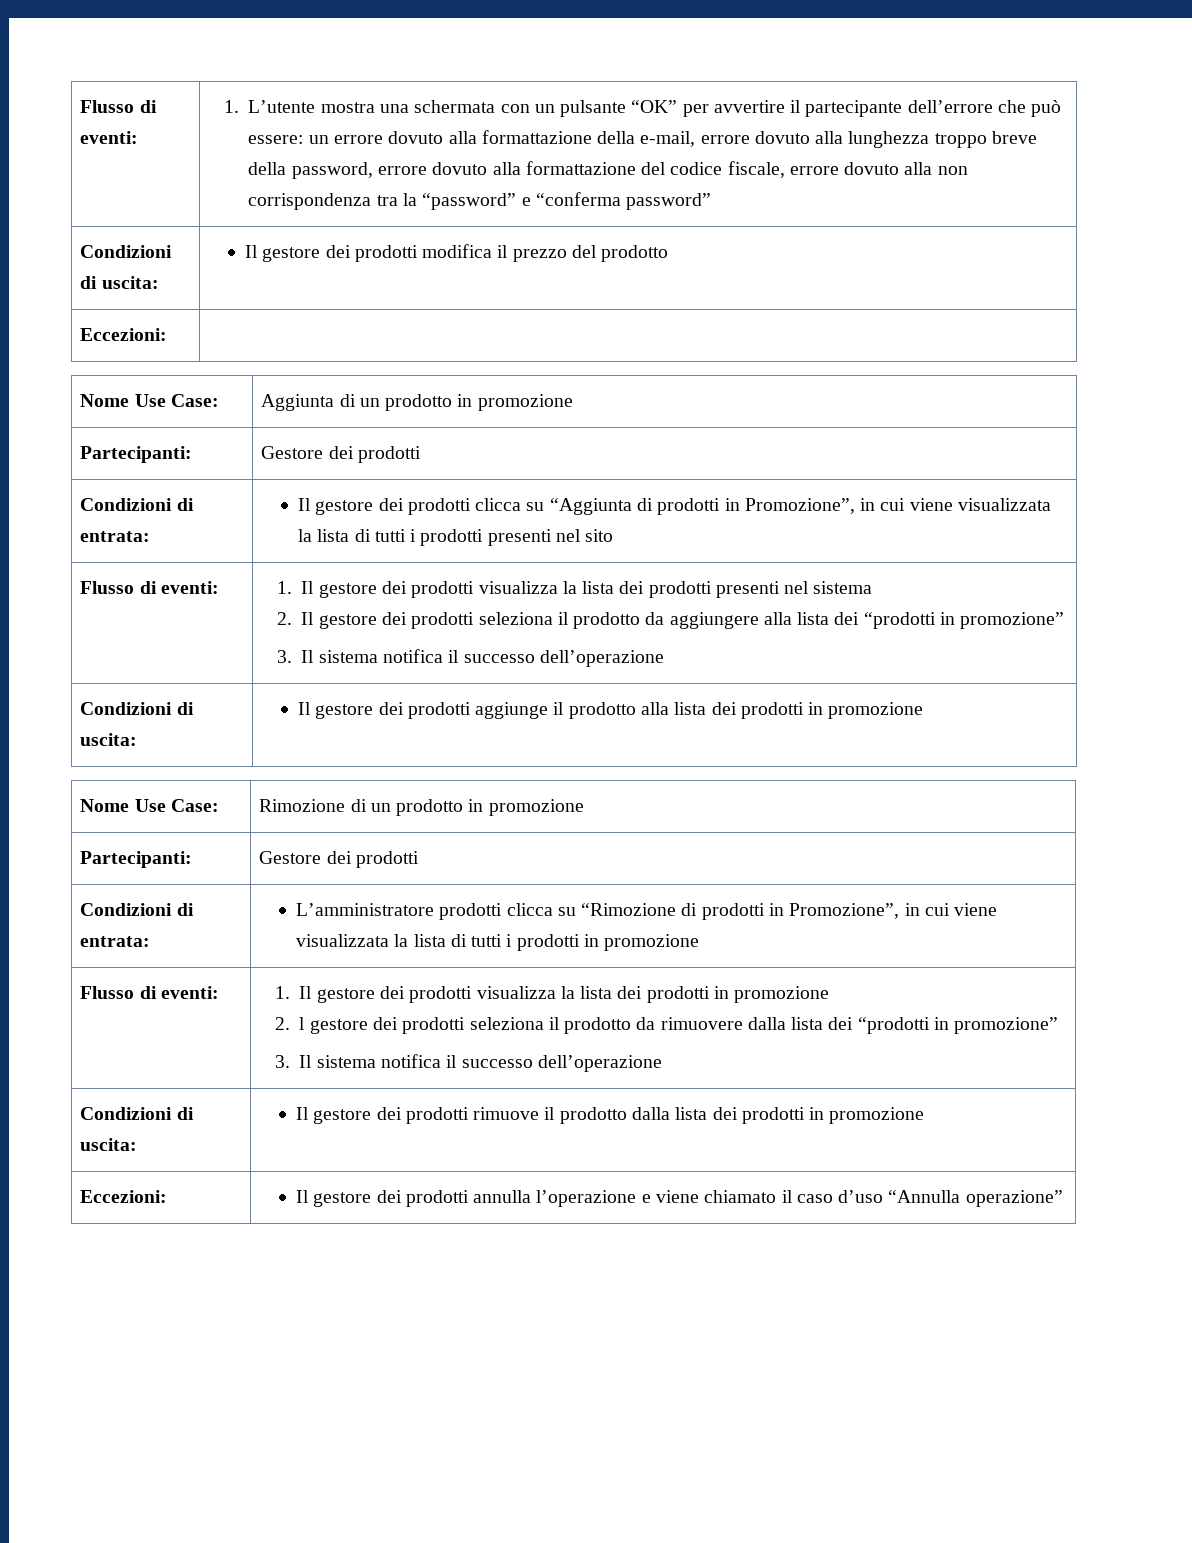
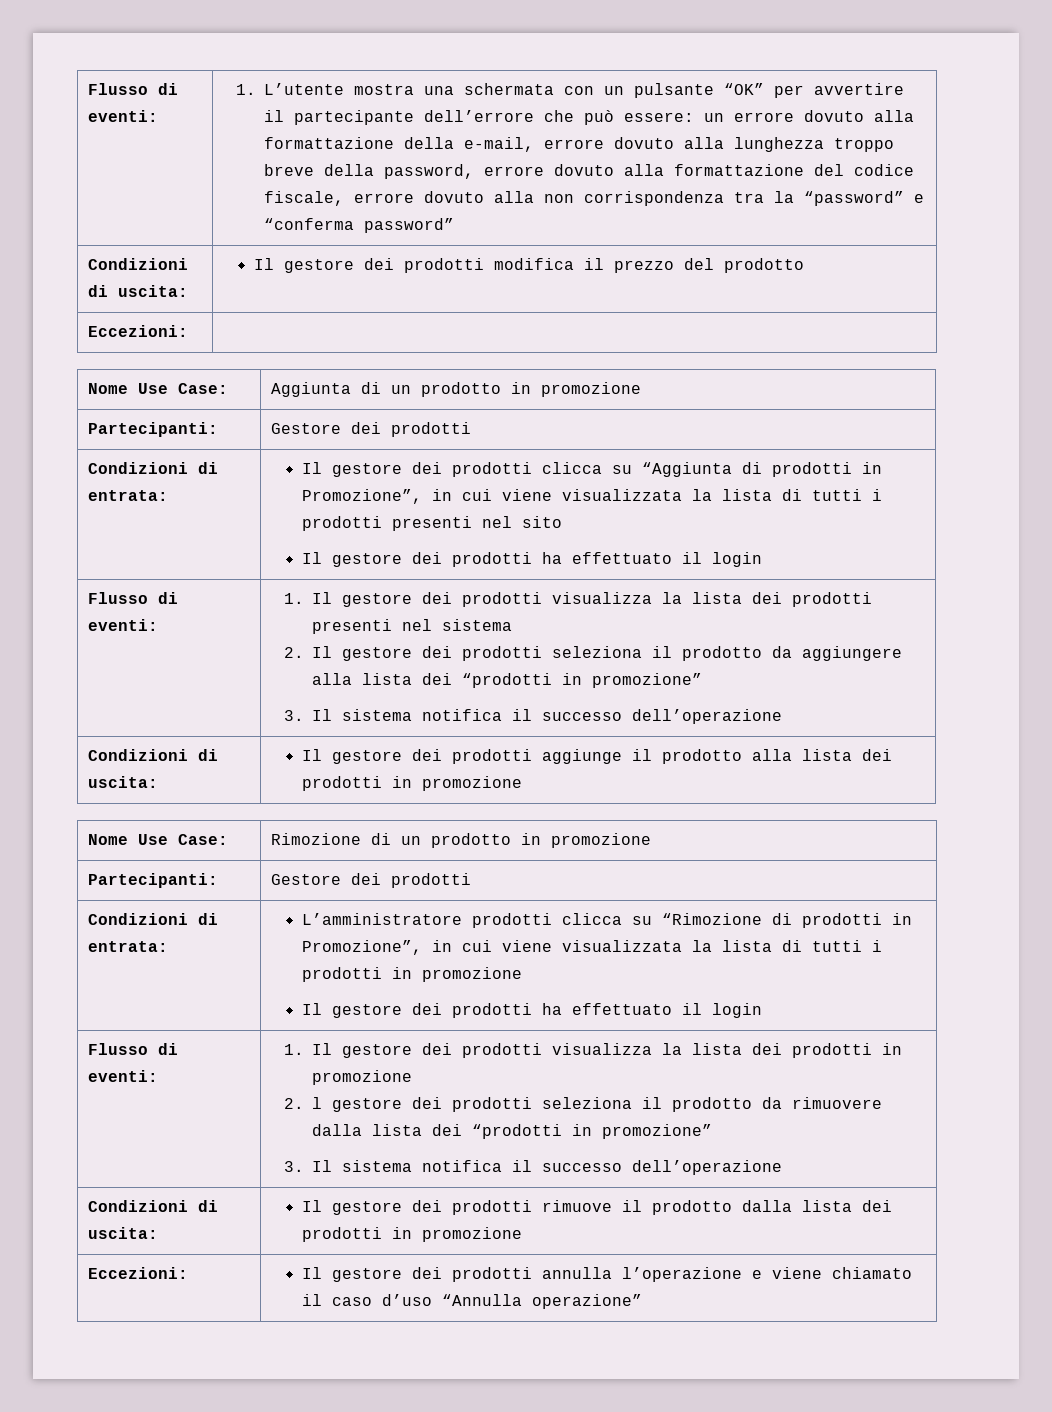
  Condizioni di entrata: | Il gestore dei prodotti clicca su “Aggiunta di prodotti in Promozione”, in cui viene visualizzata la lista di tutti i prodotti presenti nel sito
+ Il gestore dei prodotti ha effettuato il login
  Condizioni di entrata: | L’amministratore prodotti clicca su “Rimozione di prodotti in Promozione”, in cui viene visualizzata la lista di tutti i prodotti in promozione
+ Il gestore dei prodotti ha effettuato il login

